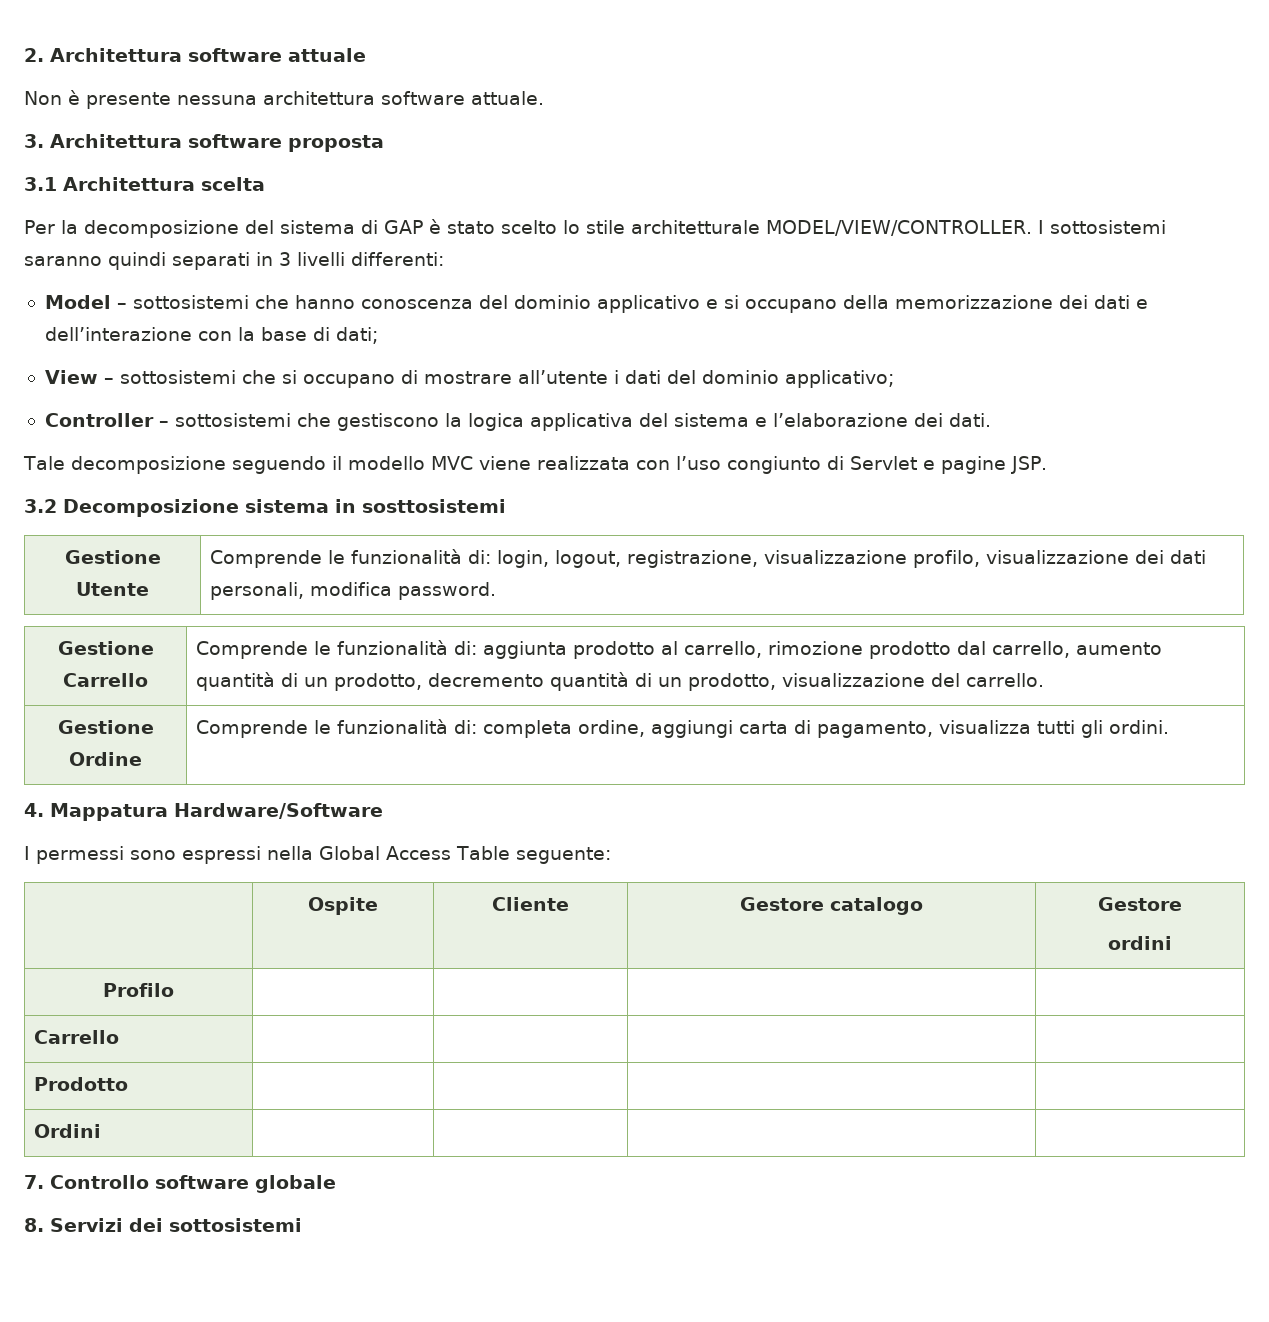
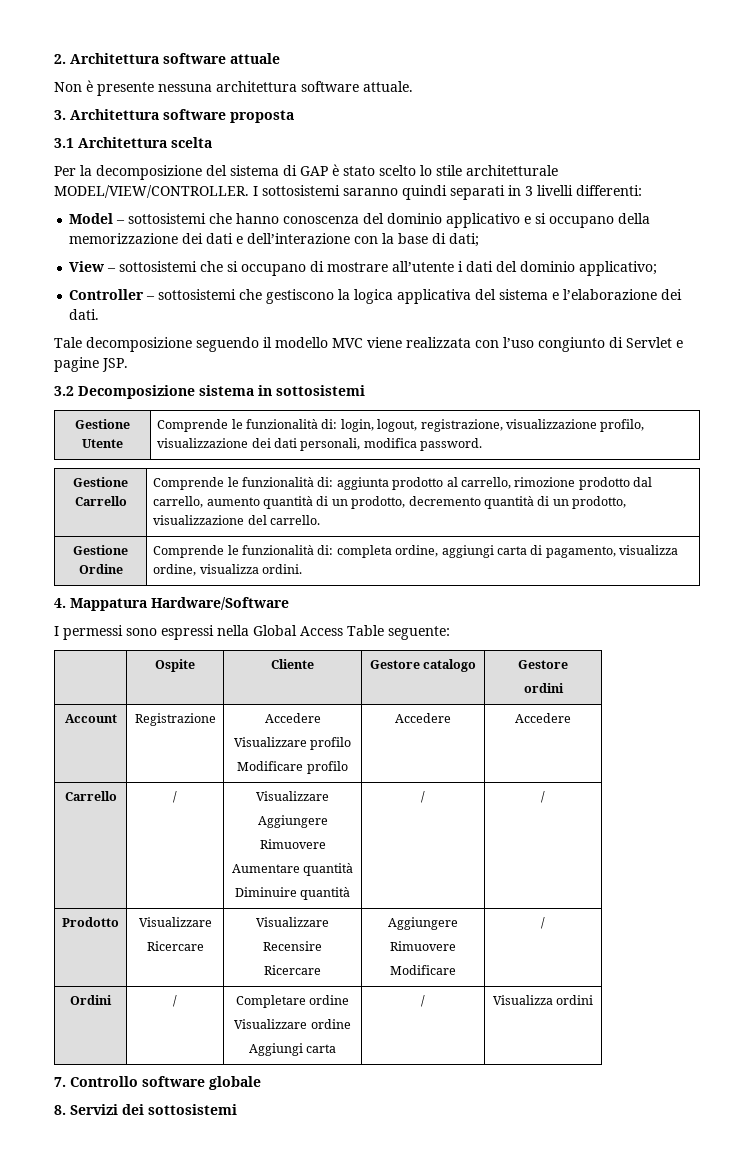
- 3.2 Decomposizione sistema in sosttosistemi
+ 3.2 Decomposizione sistema in sottosistemi
- Gestione Ordine | Comprende le funzionalità di: completa ordine, aggiungi carta di pagamento, visualizza tutti gli ordini.
+ Gestione Ordine | Comprende le funzionalità di: completa ordine, aggiungi carta di pagamento, visualizza ordine, visualizza ordini.
- Profilo | | | |
- Carrello | | | |
- Prodotto | | | |
- Ordini | | | |
+ Account | Registrazione | Accedere
+ Visualizzare profilo
+ Modificare profilo | Accedere | Accedere
+ Carrello | / | Visualizzare
+ Aggiungere
+ Rimuovere
+ Aumentare quantità
+ Diminuire quantità | / | /
+ Prodotto | Visualizzare
+ Ricercare | Visualizzare
+ Recensire
+ Ricercare | Aggiungere
+ Rimuovere
+ Modificare | /
+ Ordini | / | Completare ordine
+ Visualizzare ordine
+ Aggiungi carta | / | Visualizza ordini

